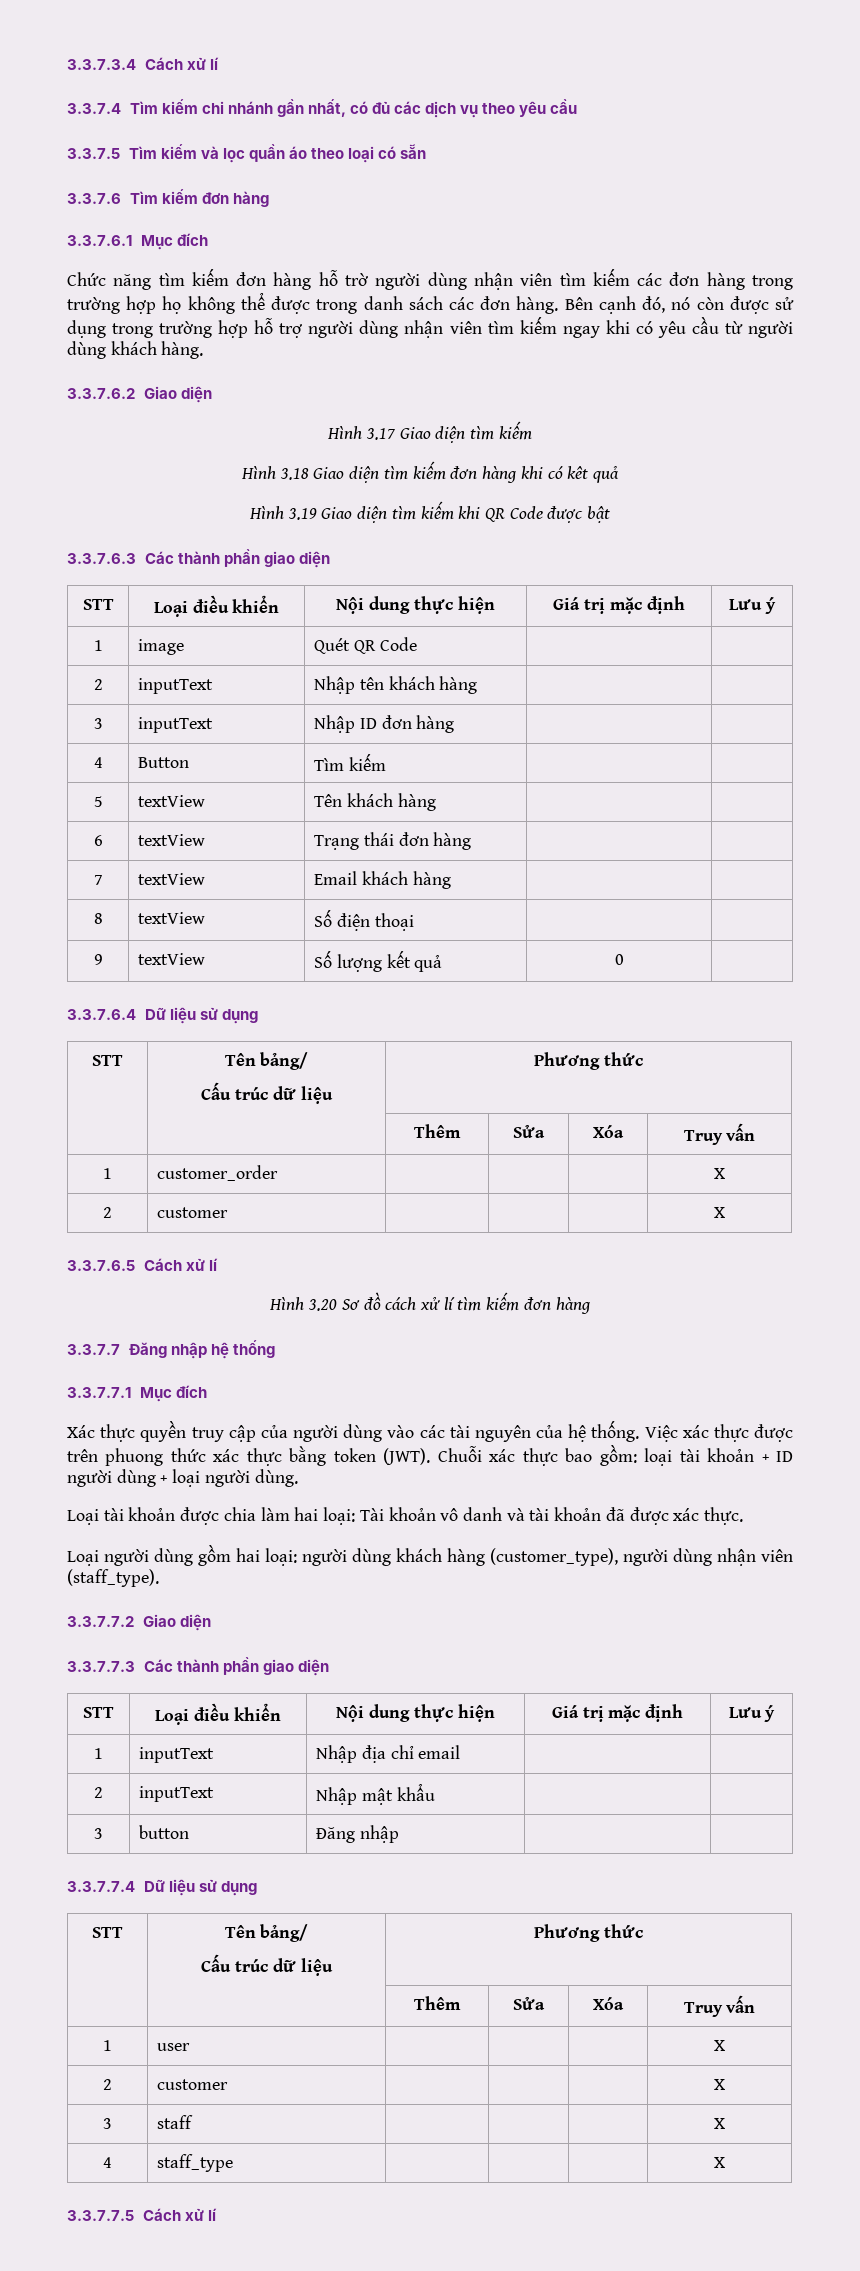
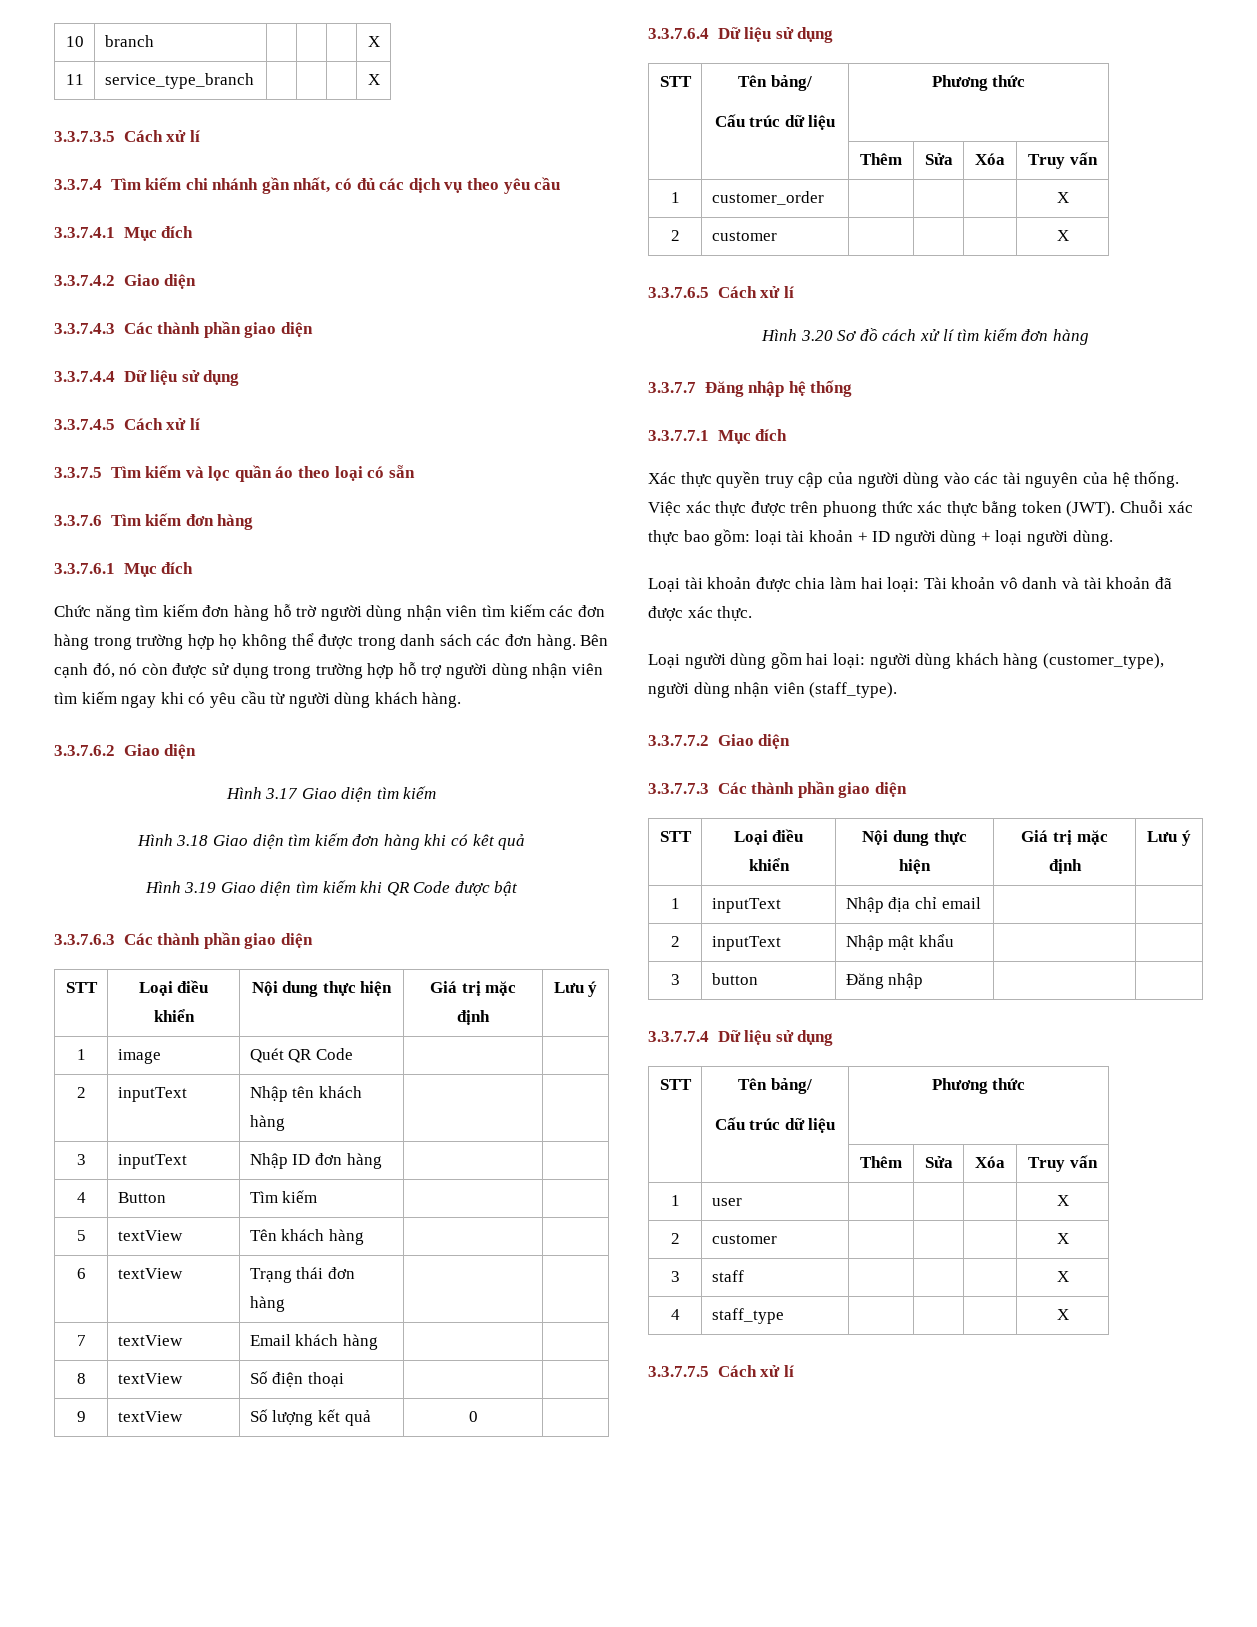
- 3.3.7.3.4 Cách xử lí
+ 10 | branch | | | | X
+ 11 | service_type_branch | | | | X
+ 3.3.7.3.5 Cách xử lí
+ 3.3.7.4.1 Mục đích
+ 3.3.7.4.2 Giao diện
+ 3.3.7.4.3 Các thành phần giao diện
+ 3.3.7.4.4 Dữ liệu sử dụng
+ 3.3.7.4.5 Cách xử lí

